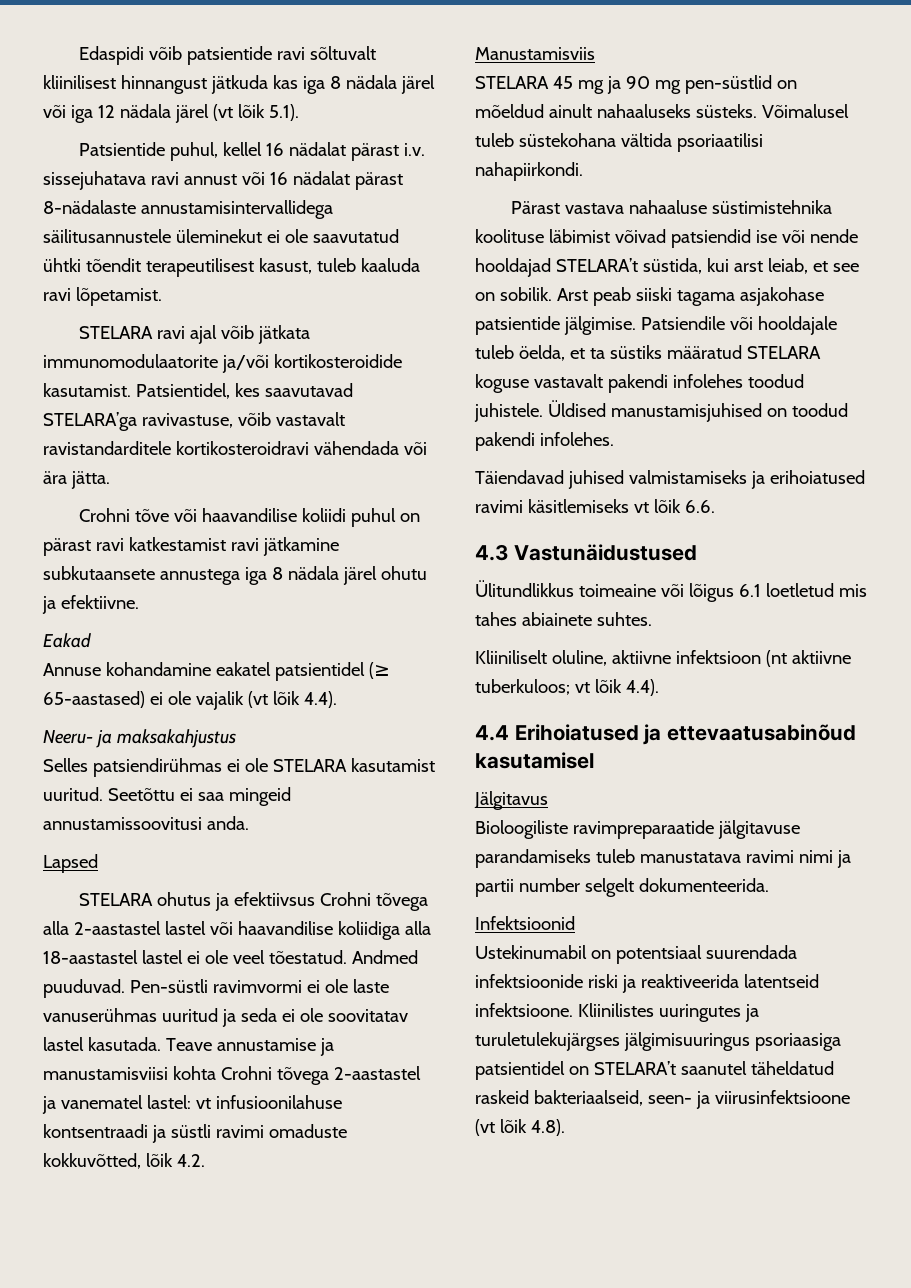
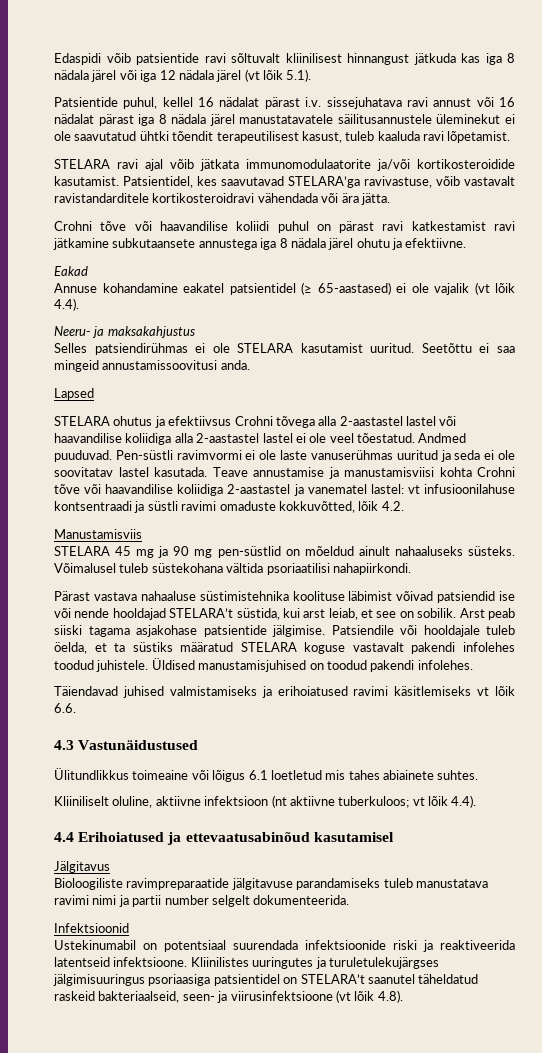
- Patsientide puhul, kellel 16 nädalat pärast i.v. sissejuhatava ravi annust või 16 nädalat pärast 8-nädalaste annustamisintervallidega säilitusannustele üleminekut ei ole saavutatud ühtki tõendit terapeutilisest kasust, tuleb kaaluda ravi lõpetamist.
+ Patsientide puhul, kellel 16 nädalat pärast i.v. sissejuhatava ravi annust või 16 nädalat pärast iga 8 nädala järel manustatavatele säilitusannustele üleminekut ei ole saavutatud ühtki tõendit terapeutilisest kasust, tuleb kaaluda ravi lõpetamist.
- STELARA ohutus ja efektiivsus Crohni tõvega alla 2-aastastel lastel või haavandilise koliidiga alla 18-aastastel lastel ei ole veel tõestatud.
+ STELARA ohutus ja efektiivsus Crohni tõvega alla 2-aastastel lastel või haavandilise koliidiga alla 2-aastastel lastel ei ole veel tõestatud.
- Teave annustamise ja manustamisviisi kohta Crohni tõvega 2-aastastel ja vanematel lastel: vt infusioonilahuse kontsentraadi ja süstli ravimi omaduste kokkuvõtted, lõik 4.2.
+ Teave annustamise ja manustamisviisi kohta Crohni tõve või haavandilise koliidiga 2-aastastel ja vanematel lastel: vt infusioonilahuse kontsentraadi ja süstli ravimi omaduste kokkuvõtted, lõik 4.2.

